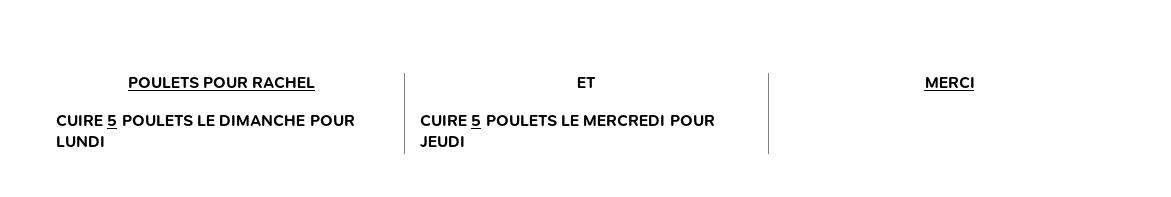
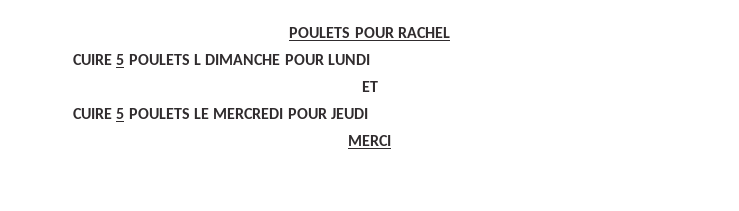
- CUIRE 5 POULETS LE DIMANCHE POUR LUNDI
+ CUIRE 5 POULETS L DIMANCHE POUR LUNDI

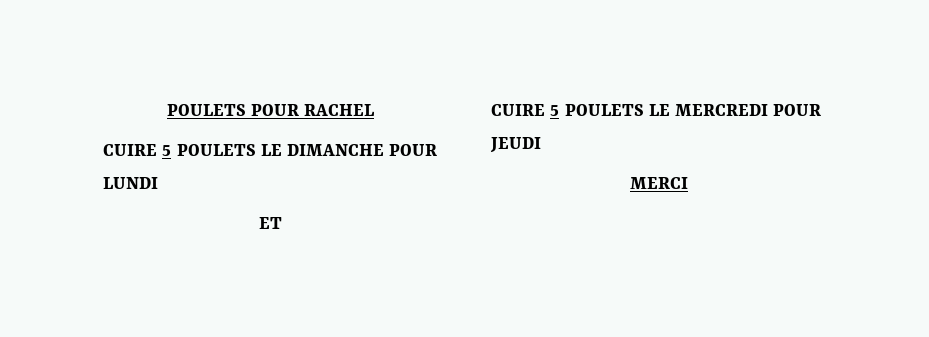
- CUIRE 5 POULETS L DIMANCHE POUR LUNDI
+ CUIRE 5 POULETS LE DIMANCHE POUR LUNDI

